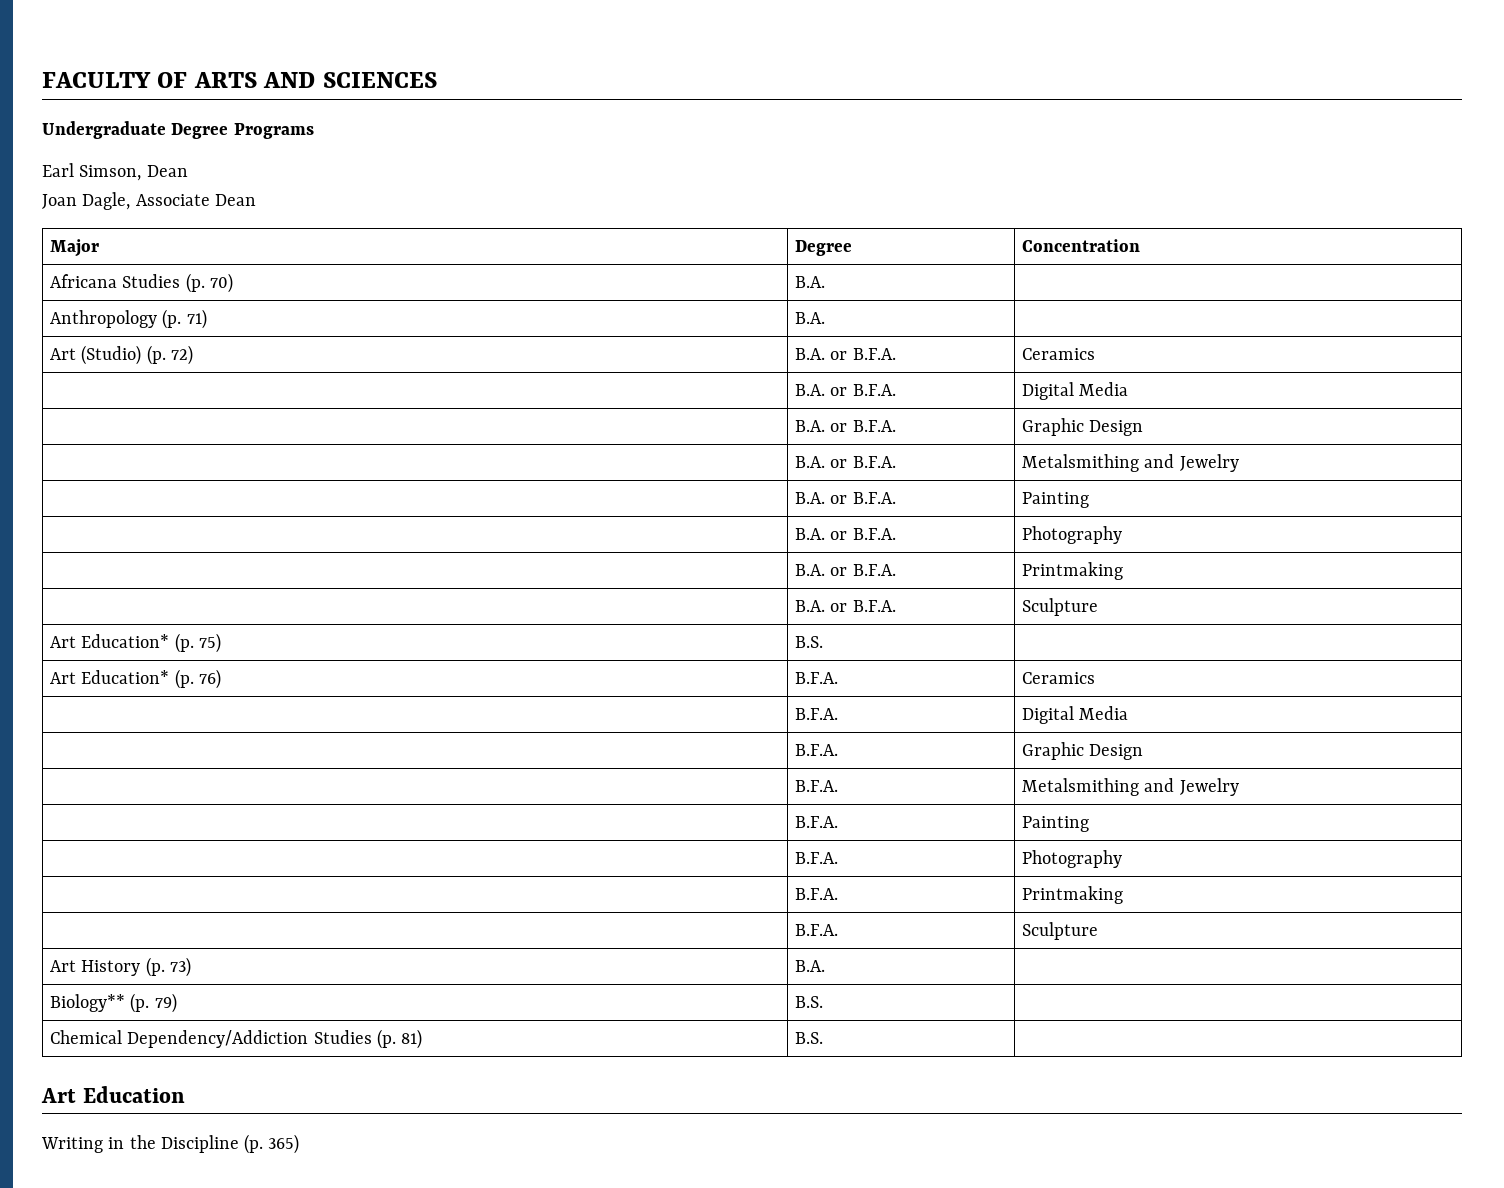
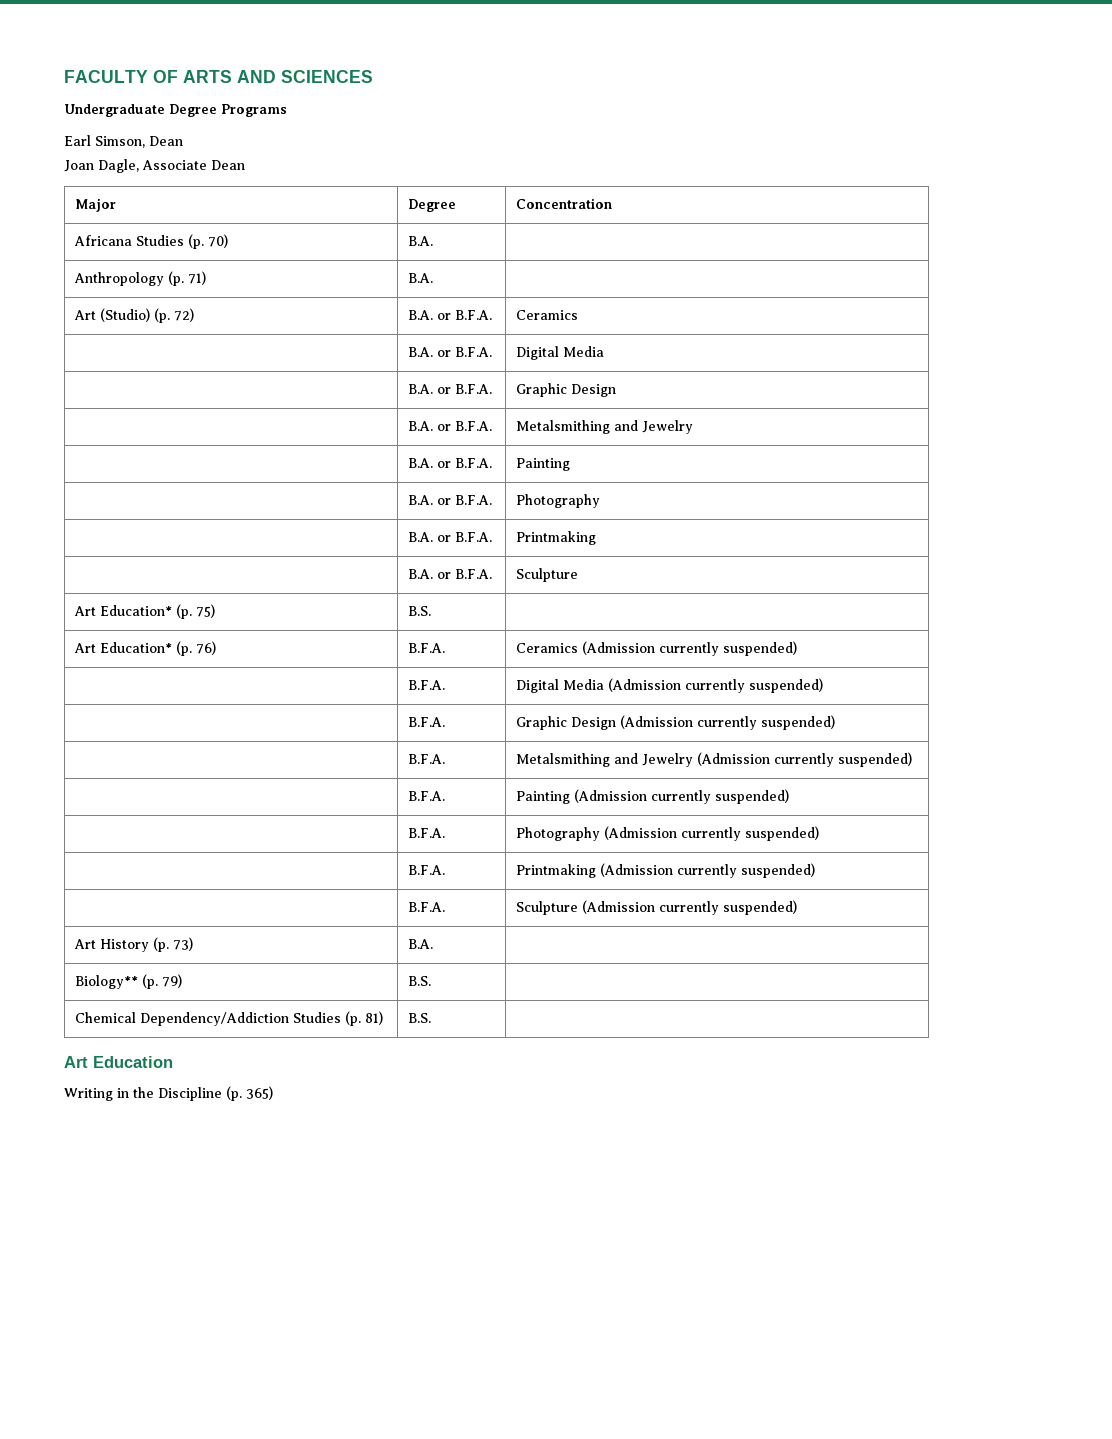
- Art Education* (p. 76) | B.F.A. | Ceramics
- | B.F.A. | Digital Media
- | B.F.A. | Graphic Design
- | B.F.A. | Metalsmithing and Jewelry
- | B.F.A. | Painting
- | B.F.A. | Photography
- | B.F.A. | Printmaking
- | B.F.A. | Sculpture
+ Art Education* (p. 76) | B.F.A. | Ceramics (Admission currently suspended)
+ | B.F.A. | Digital Media (Admission currently suspended)
+ | B.F.A. | Graphic Design (Admission currently suspended)
+ | B.F.A. | Metalsmithing and Jewelry (Admission currently suspended)
+ | B.F.A. | Painting (Admission currently suspended)
+ | B.F.A. | Photography (Admission currently suspended)
+ | B.F.A. | Printmaking (Admission currently suspended)
+ | B.F.A. | Sculpture (Admission currently suspended)

